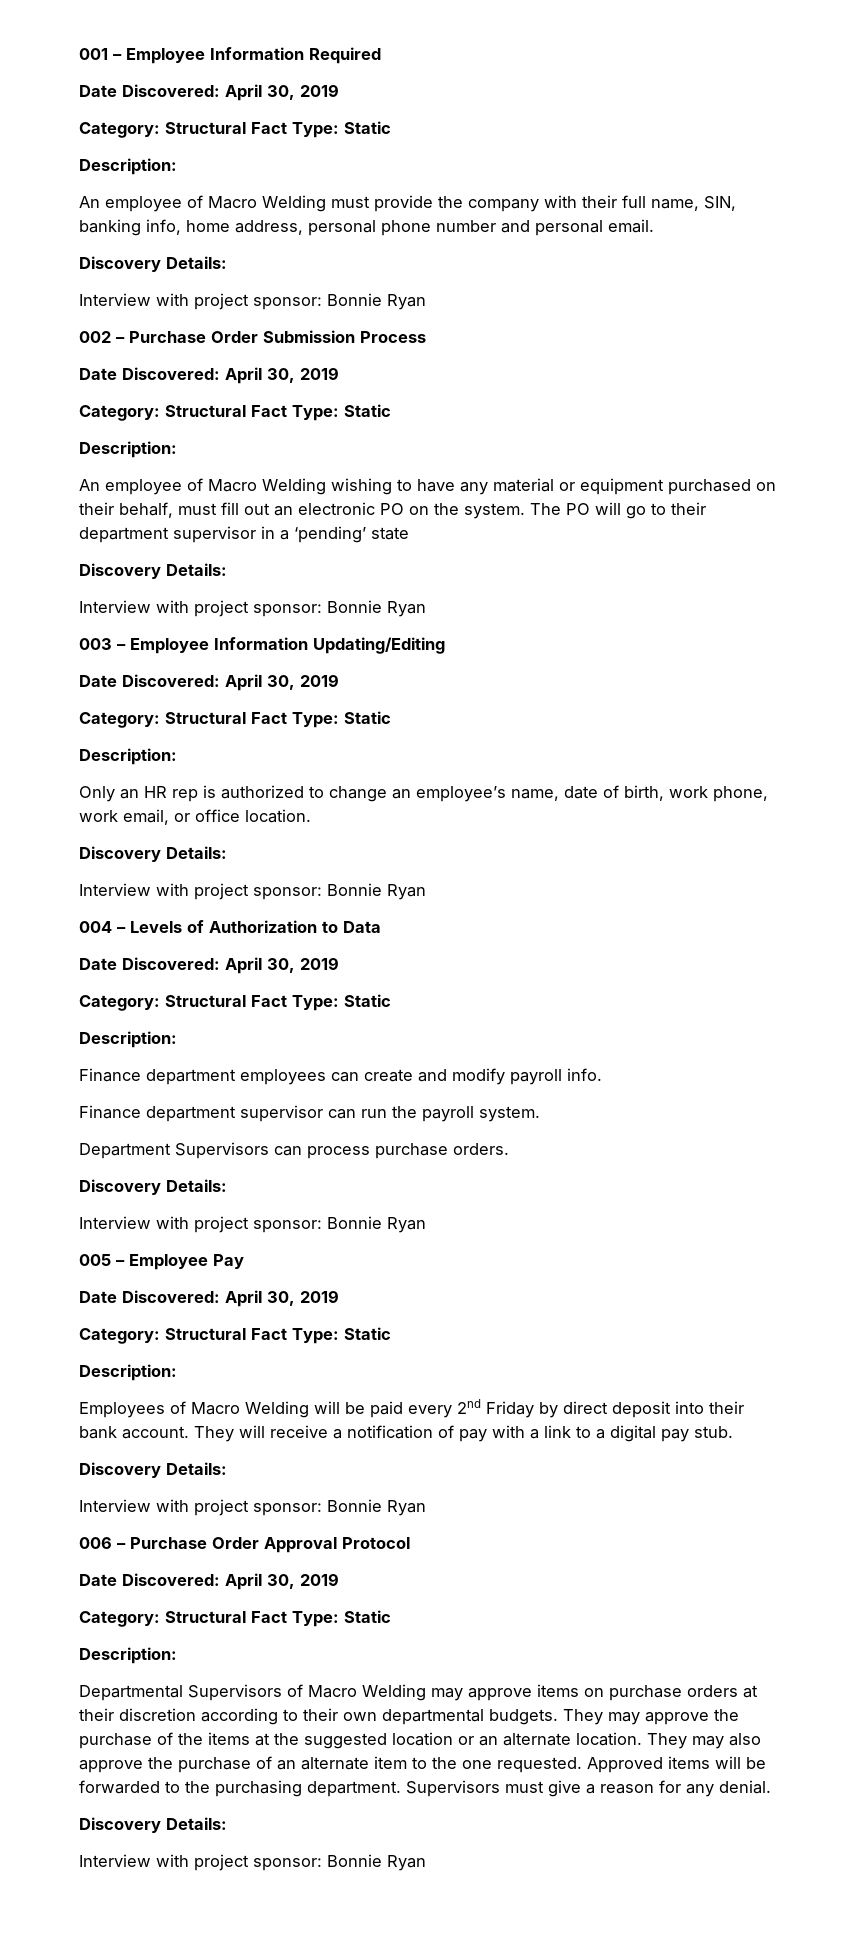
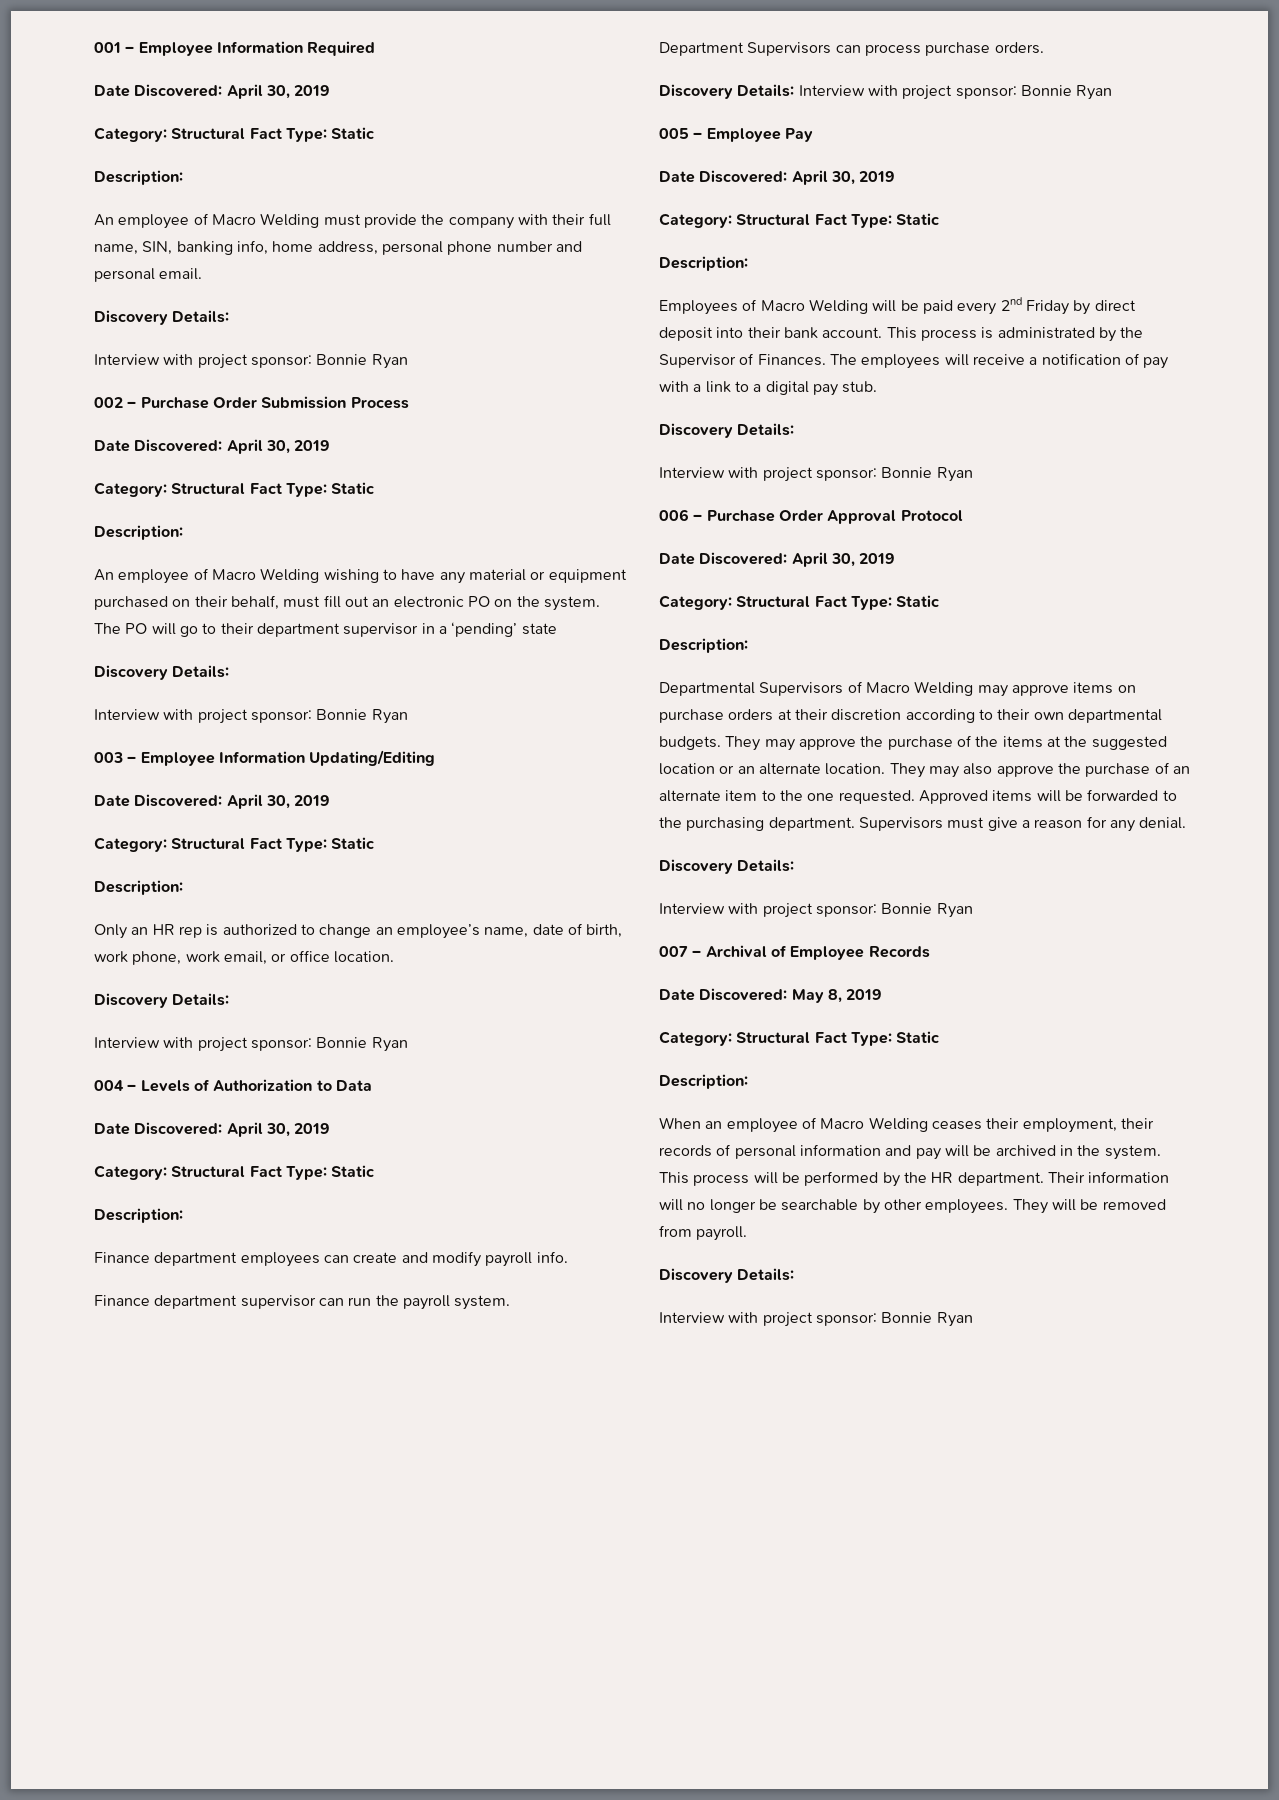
  Department Supervisors can process purchase orders.
- Discovery Details:
- Interview with project sponsor: Bonnie Ryan
+ Discovery Details: Interview with project sponsor: Bonnie Ryan
- They will receive a notification of pay with a link to a digital pay stub.
+ This process is administrated by the Supervisor of Finances. The employees will receive a notification of pay with a link to a digital pay stub.
+ 007 – Archival of Employee Records
+ Date Discovered: May 8, 2019
+ Category: Structural Fact Type: Static
+ Description:
+ When an employee of Macro Welding ceases their employment, their records of personal information and pay will be archived in the system. This process will be performed by the HR department. Their information will no longer be searchable by other employees. They will be removed from payroll.
+ Discovery Details:
+ Interview with project sponsor: Bonnie Ryan

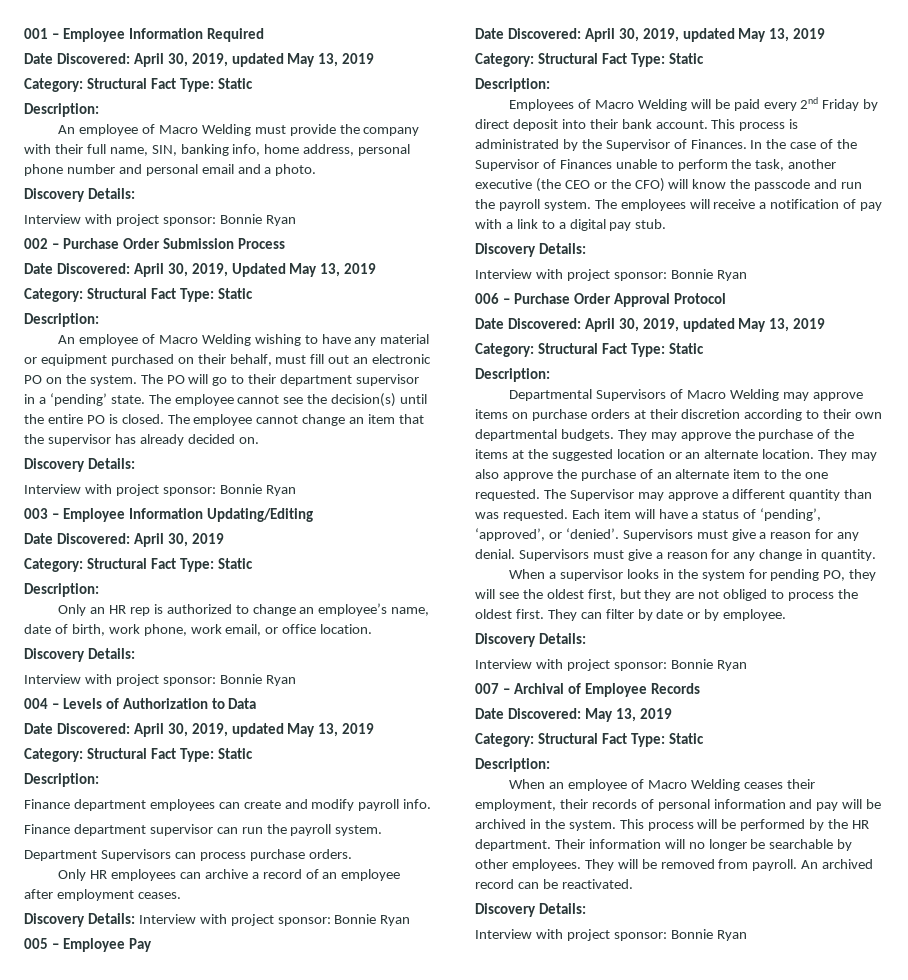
  001 – Employee Information Required
- Date Discovered: April 30, 2019
+ Date Discovered: April 30, 2019, updated May 13, 2019
- An employee of Macro Welding must provide the company with their full name, SIN, banking info, home address, personal phone number and personal email.
+ An employee of Macro Welding must provide the company with their full name, SIN, banking info, home address, personal phone number and personal email and a photo.
  002 – Purchase Order Submission Process
- Date Discovered: April 30, 2019
+ Date Discovered: April 30, 2019, Updated May 13, 2019
- The PO will go to their department supervisor in a ‘pending’ state
+ The PO will go to their department supervisor in a ‘pending’ state. The employee cannot see the decision(s) until the entire PO is closed. The employee cannot change an item that the supervisor has already decided on.
  004 – Levels of Authorization to Data
- Date Discovered: April 30, 2019
+ Date Discovered: April 30, 2019, updated May 13, 2019
+ Only HR employees can archive a record of an employee after employment ceases.
  005 – Employee Pay
- Date Discovered: April 30, 2019
+ Date Discovered: April 30, 2019, updated May 13, 2019
+ In the case of the Supervisor of Finances unable to perform the task, another executive (the CEO or the CFO) will know the passcode and run the payroll system.
  006 – Purchase Order Approval Protocol
- Date Discovered: April 30, 2019
+ Date Discovered: April 30, 2019, updated May 13, 2019
- Approved items will be forwarded to the purchasing department.
+ The Supervisor may approve a different quantity than was requested. Each item will have a status of ‘pending’, ‘approved’, or ‘denied’.
+ Supervisors must give a reason for any change in quantity.
+ When a supervisor looks in the system for pending PO, they will see the oldest first, but they are not obliged to process the oldest first. They can filter by date or by employee.
- Date Discovered: May 8, 2019
+ Date Discovered: May 13, 2019
+ An archived record can be reactivated.

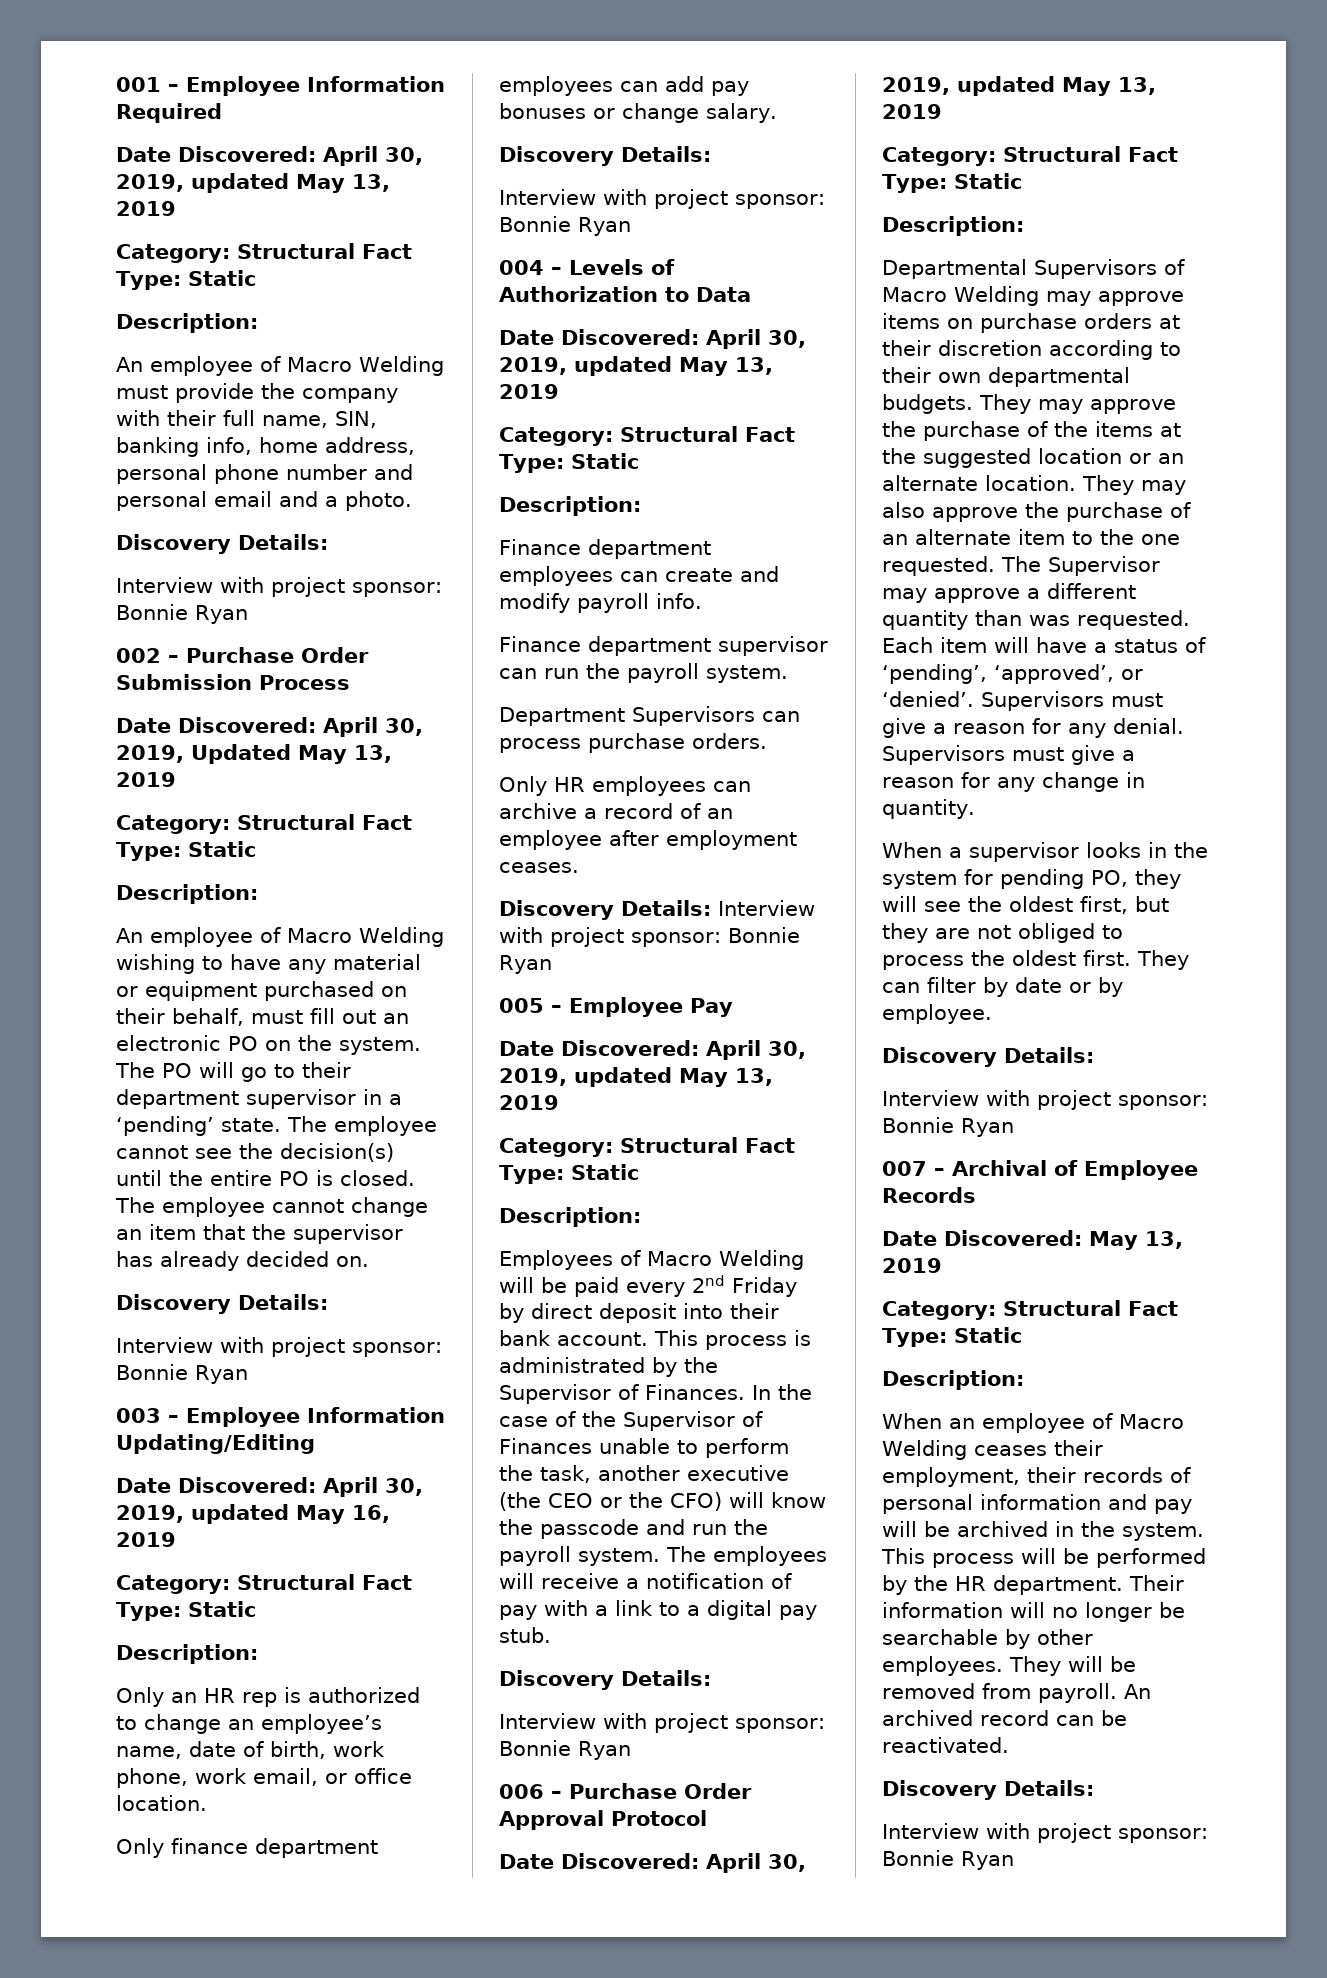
- Date Discovered: April 30, 2019
+ Date Discovered: April 30, 2019, updated May 16, 2019
+ Only finance department employees can add pay bonuses or change salary.

